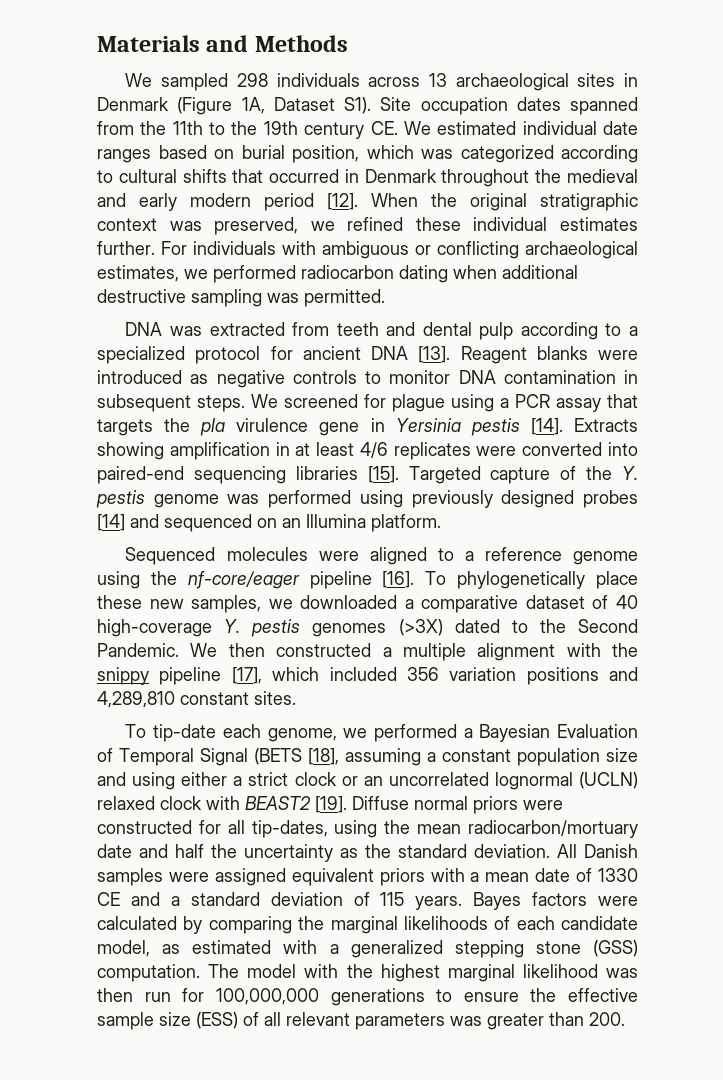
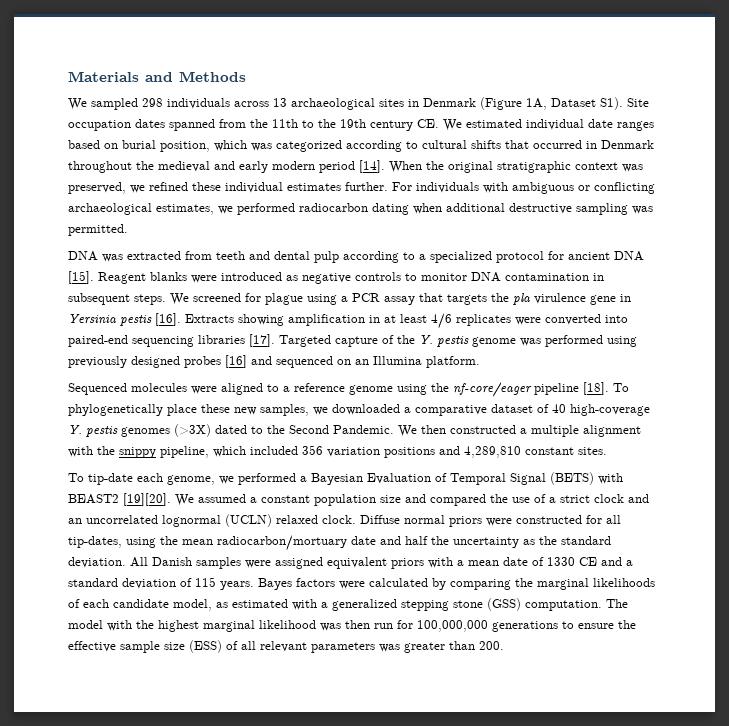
- We sampled 298 individuals across 13 archaeological sites in Denmark (Figure 1A, Dataset S1). Site occupation dates spanned from the 11th to the 19th century CE. We estimated individual date ranges based on burial position, which was categorized according to cultural shifts that occurred in Denmark throughout the medieval and early modern period [12].
+ We sampled 298 individuals across 13 archaeological sites in Denmark (Figure 1A, Dataset S1). Site occupation dates spanned from the 11th to the 19th century CE. We estimated individual date ranges based on burial position, which was categorized according to cultural shifts that occurred in Denmark throughout the medieval and early modern period [14].
- DNA was extracted from teeth and dental pulp according to a specialized protocol for ancient DNA [13].
+ DNA was extracted from teeth and dental pulp according to a specialized protocol for ancient DNA [15].
- We screened for plague using a PCR assay that targets the pla virulence gene in Yersinia pestis [14].
+ We screened for plague using a PCR assay that targets the pla virulence gene in Yersinia pestis [16].
- Extracts showing amplification in at least 4/6 replicates were converted into paired-end sequencing libraries [15].
+ Extracts showing amplification in at least 4/6 replicates were converted into paired-end sequencing libraries [17].
- Targeted capture of the Y. pestis genome was performed using previously designed probes [14] and sequenced on an Illumina platform.
+ Targeted capture of the Y. pestis genome was performed using previously designed probes [16] and sequenced on an Illumina platform.
- Sequenced molecules were aligned to a reference genome using the nf-core/eager pipeline [16].
+ Sequenced molecules were aligned to a reference genome using the nf-core/eager pipeline [18].
- We then constructed a multiple alignment with the snippy pipeline [17], which included 356 variation positions and 4,289,810 constant sites.
+ We then constructed a multiple alignment with the snippy pipeline, which included 356 variation positions and 4,289,810 constant sites.
- To tip-date each genome, we performed a Bayesian Evaluation of Temporal Signal (BETS [18], assuming a constant population size and using either a strict clock or an uncorrelated lognormal (UCLN) relaxed clock with BEAST2 [19].
+ To tip-date each genome, we performed a Bayesian Evaluation of Temporal Signal (BETS) with BEAST2 [19][20]. We assumed a constant population size and compared the use of a strict clock and an uncorrelated lognormal (UCLN) relaxed clock.

